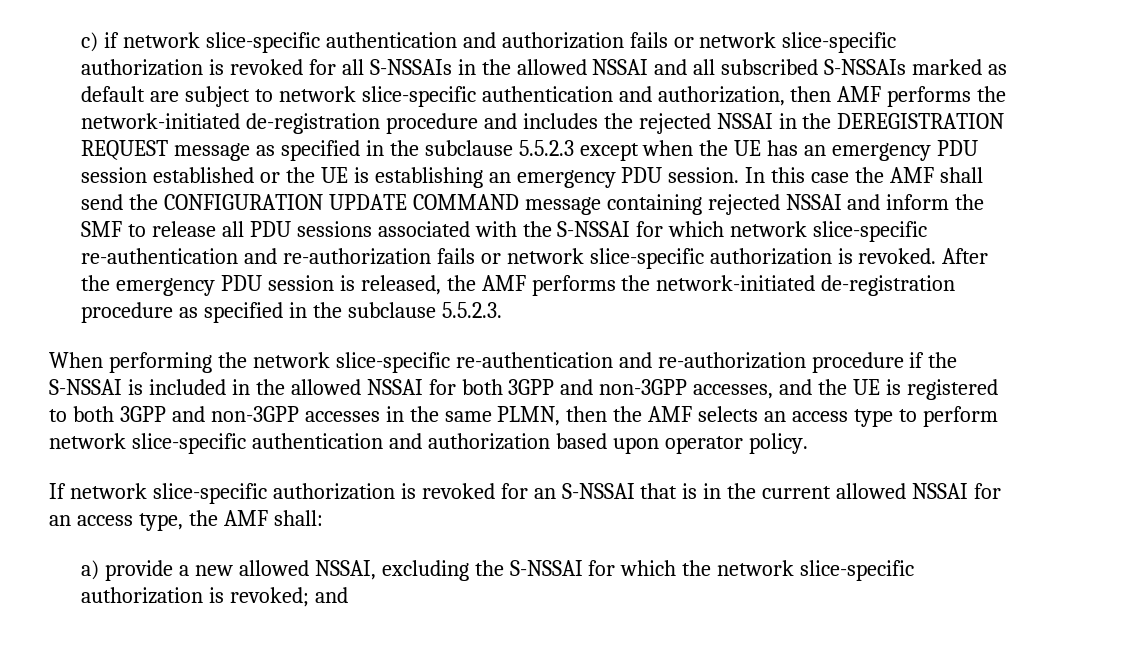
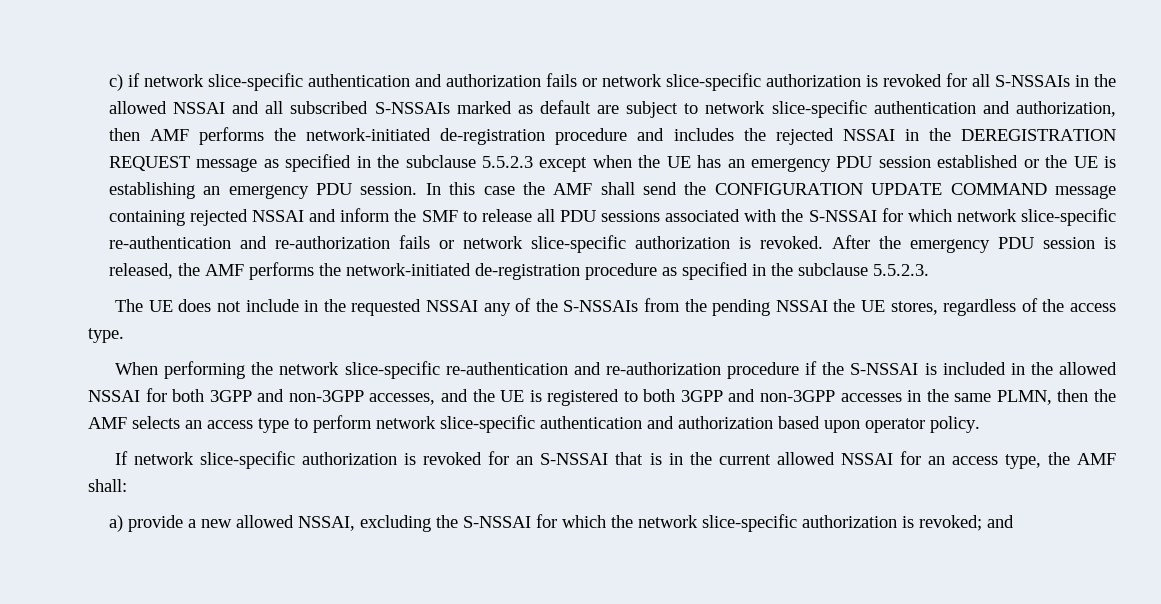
+ The UE does not include in the requested NSSAI any of the S-NSSAIs from the pending NSSAI the UE stores, regardless of the access type.

